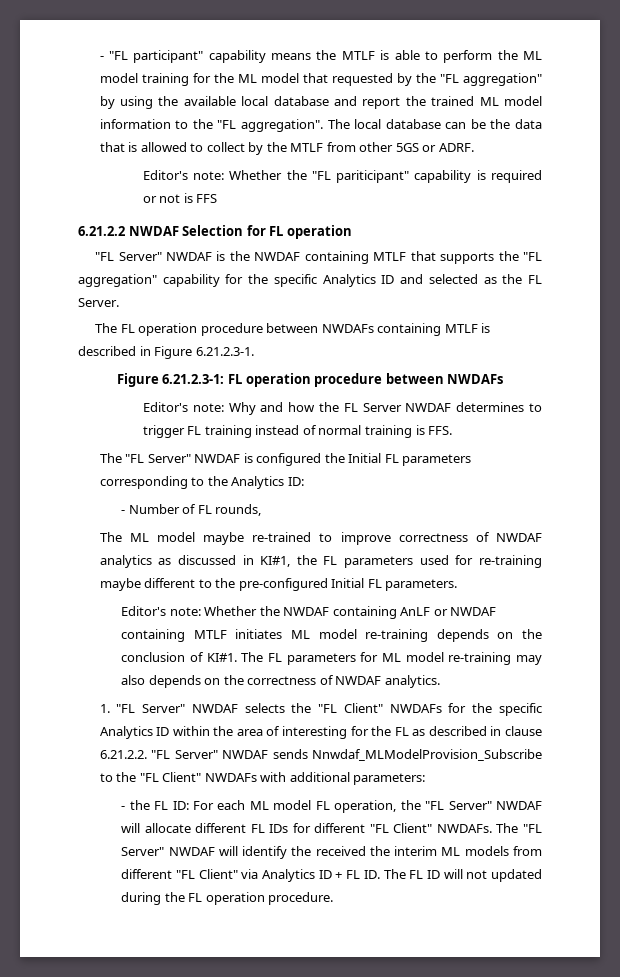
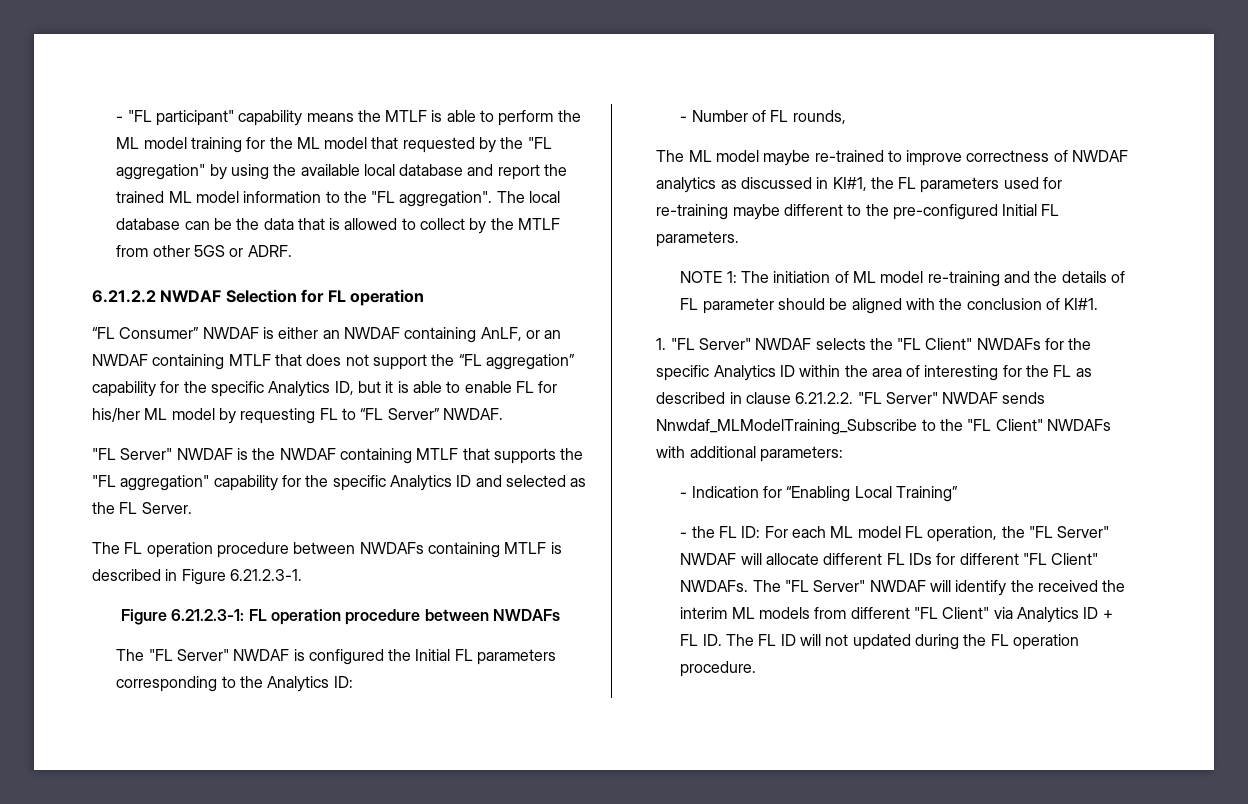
- Editor's note: Whether the "FL pariticipant" capability is required or not is FFS
+ “FL Consumer” NWDAF is either an NWDAF containing AnLF, or an NWDAF containing MTLF that does not support the “FL aggregation” capability for the specific Analytics ID, but it is able to enable FL for his/her ML model by requesting FL to “FL Server” NWDAF.
- Editor's note: Why and how the FL Server NWDAF determines to trigger FL training instead of normal training is FFS.
- Editor's note: Whether the NWDAF containing AnLF or NWDAF containing MTLF initiates ML model re-training depends on the conclusion of KI#1. The FL parameters for ML model re-training may also depends on the correctness of NWDAF analytics.
+ NOTE 1: The initiation of ML model re-training and the details of FL parameter should be aligned with the conclusion of KI#1.
- 1. "FL Server" NWDAF selects the "FL Client" NWDAFs for the specific Analytics ID within the area of interesting for the FL as described in clause 6.21.2.2. "FL Server" NWDAF sends Nnwdaf_MLModelProvision_Subscribe to the "FL Client" NWDAFs with additional parameters:
+ 1. "FL Server" NWDAF selects the "FL Client" NWDAFs for the specific Analytics ID within the area of interesting for the FL as described in clause 6.21.2.2. "FL Server" NWDAF sends Nnwdaf_MLModelTraining_Subscribe to the "FL Client" NWDAFs with additional parameters:
+ - Indication for “Enabling Local Training”

